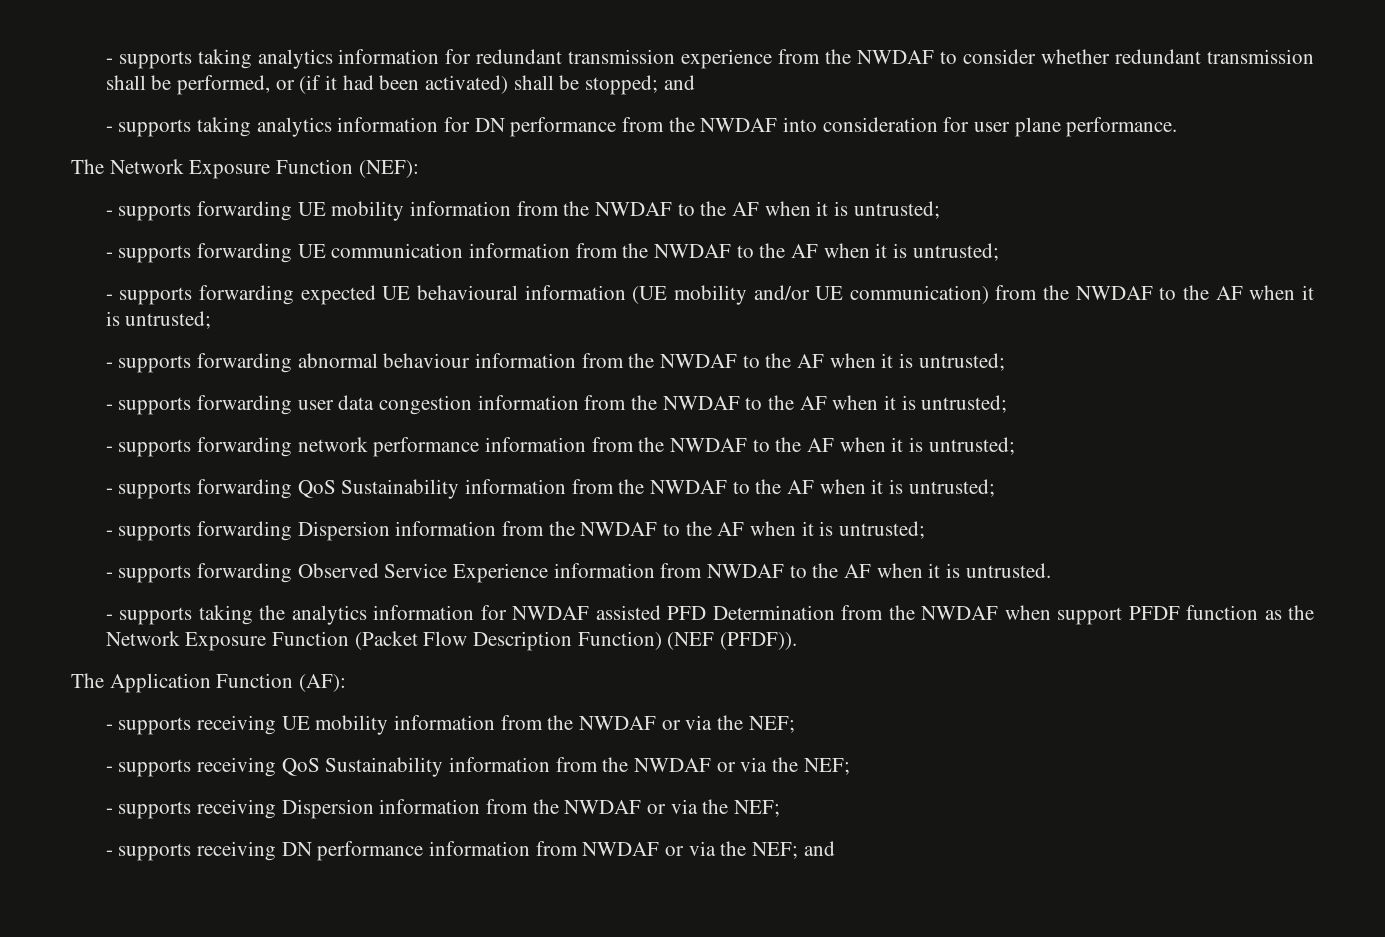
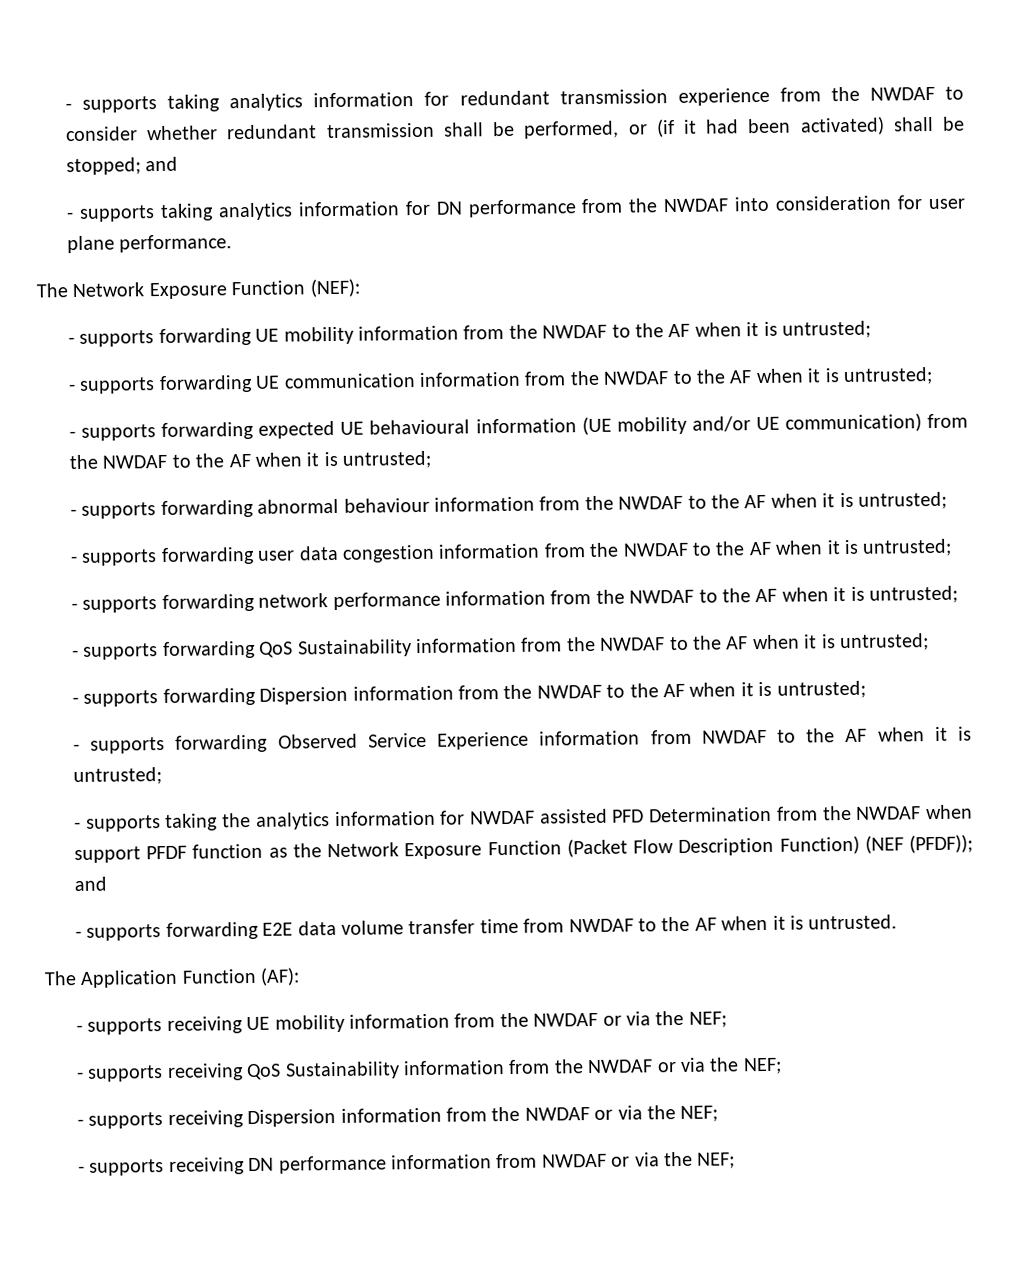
- - supports forwarding Observed Service Experience information from NWDAF to the AF when it is untrusted.
+ - supports forwarding Observed Service Experience information from NWDAF to the AF when it is untrusted;
- - supports taking the analytics information for NWDAF assisted PFD Determination from the NWDAF when support PFDF function as the Network Exposure Function (Packet Flow Description Function) (NEF (PFDF)).
+ - supports taking the analytics information for NWDAF assisted PFD Determination from the NWDAF when support PFDF function as the Network Exposure Function (Packet Flow Description Function) (NEF (PFDF)); and
+ - supports forwarding E2E data volume transfer time from NWDAF to the AF when it is untrusted.
- - supports receiving DN performance information from NWDAF or via the NEF; and
+ - supports receiving DN performance information from NWDAF or via the NEF;

